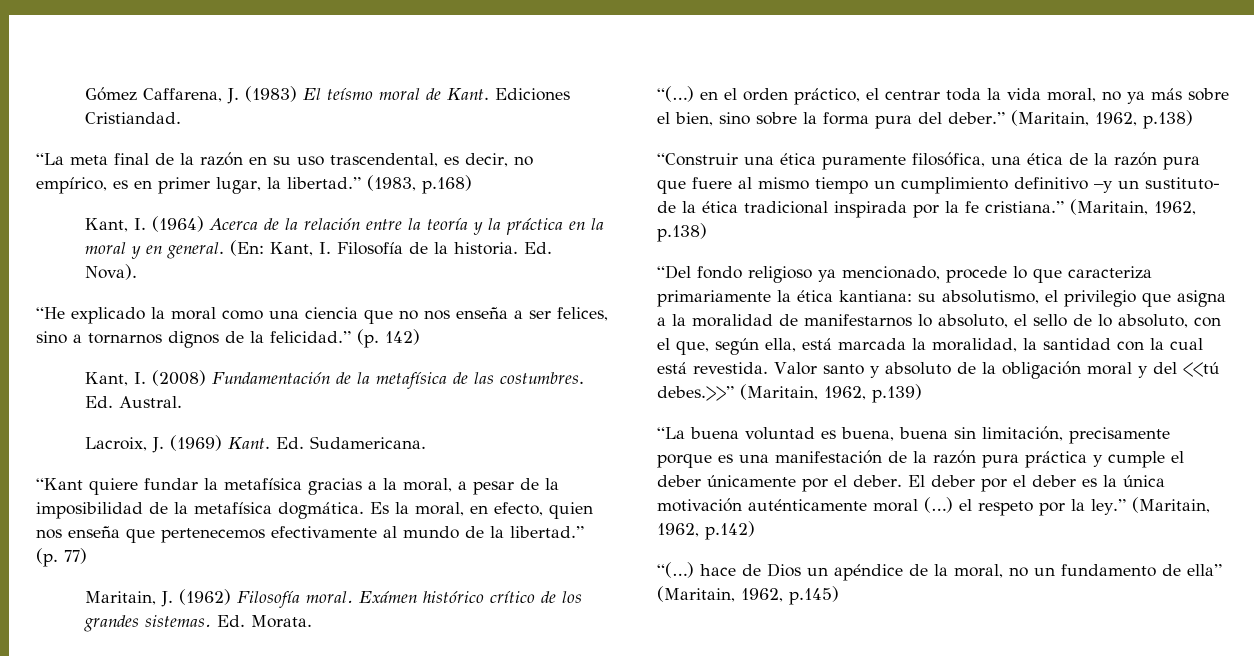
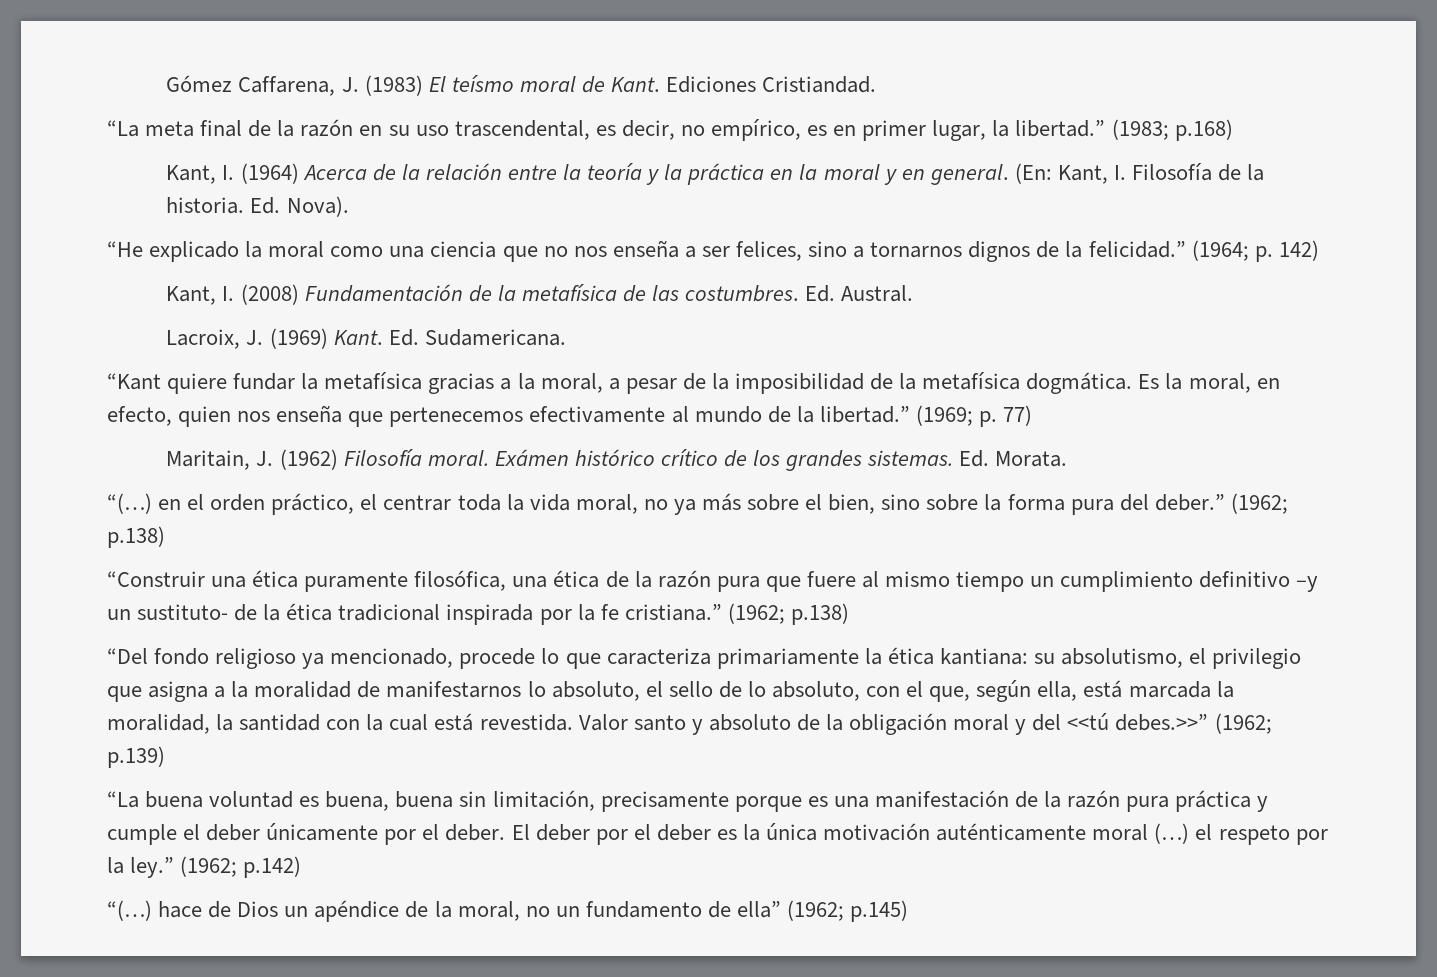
- (1983, p.168)
+ (1983; p.168)
- (p. 142)
+ (1964; p. 142)
- (p. 77)
+ (1969; p. 77)
- “(…) en el orden práctico, el centrar toda la vida moral, no ya más sobre el bien, sino sobre la forma pura del deber.” (Maritain, 1962, p.138)
+ “(…) en el orden práctico, el centrar toda la vida moral, no ya más sobre el bien, sino sobre la forma pura del deber.” (1962; p.138)
- “Construir una ética puramente filosófica, una ética de la razón pura que fuere al mismo tiempo un cumplimiento definitivo –y un sustituto- de la ética tradicional inspirada por la fe cristiana.” (Maritain, 1962, p.138)
+ “Construir una ética puramente filosófica, una ética de la razón pura que fuere al mismo tiempo un cumplimiento definitivo –y un sustituto- de la ética tradicional inspirada por la fe cristiana.” (1962; p.138)
- Valor santo y absoluto de la obligación moral y del <<tú debes.>>” (Maritain, 1962, p.139)
+ Valor santo y absoluto de la obligación moral y del <<tú debes.>>” (1962; p.139)
- (Maritain, 1962, p.142)
+ (1962; p.142)
- “(…) hace de Dios un apéndice de la moral, no un fundamento de ella” (Maritain, 1962, p.145)
+ “(…) hace de Dios un apéndice de la moral, no un fundamento de ella” (1962; p.145)

